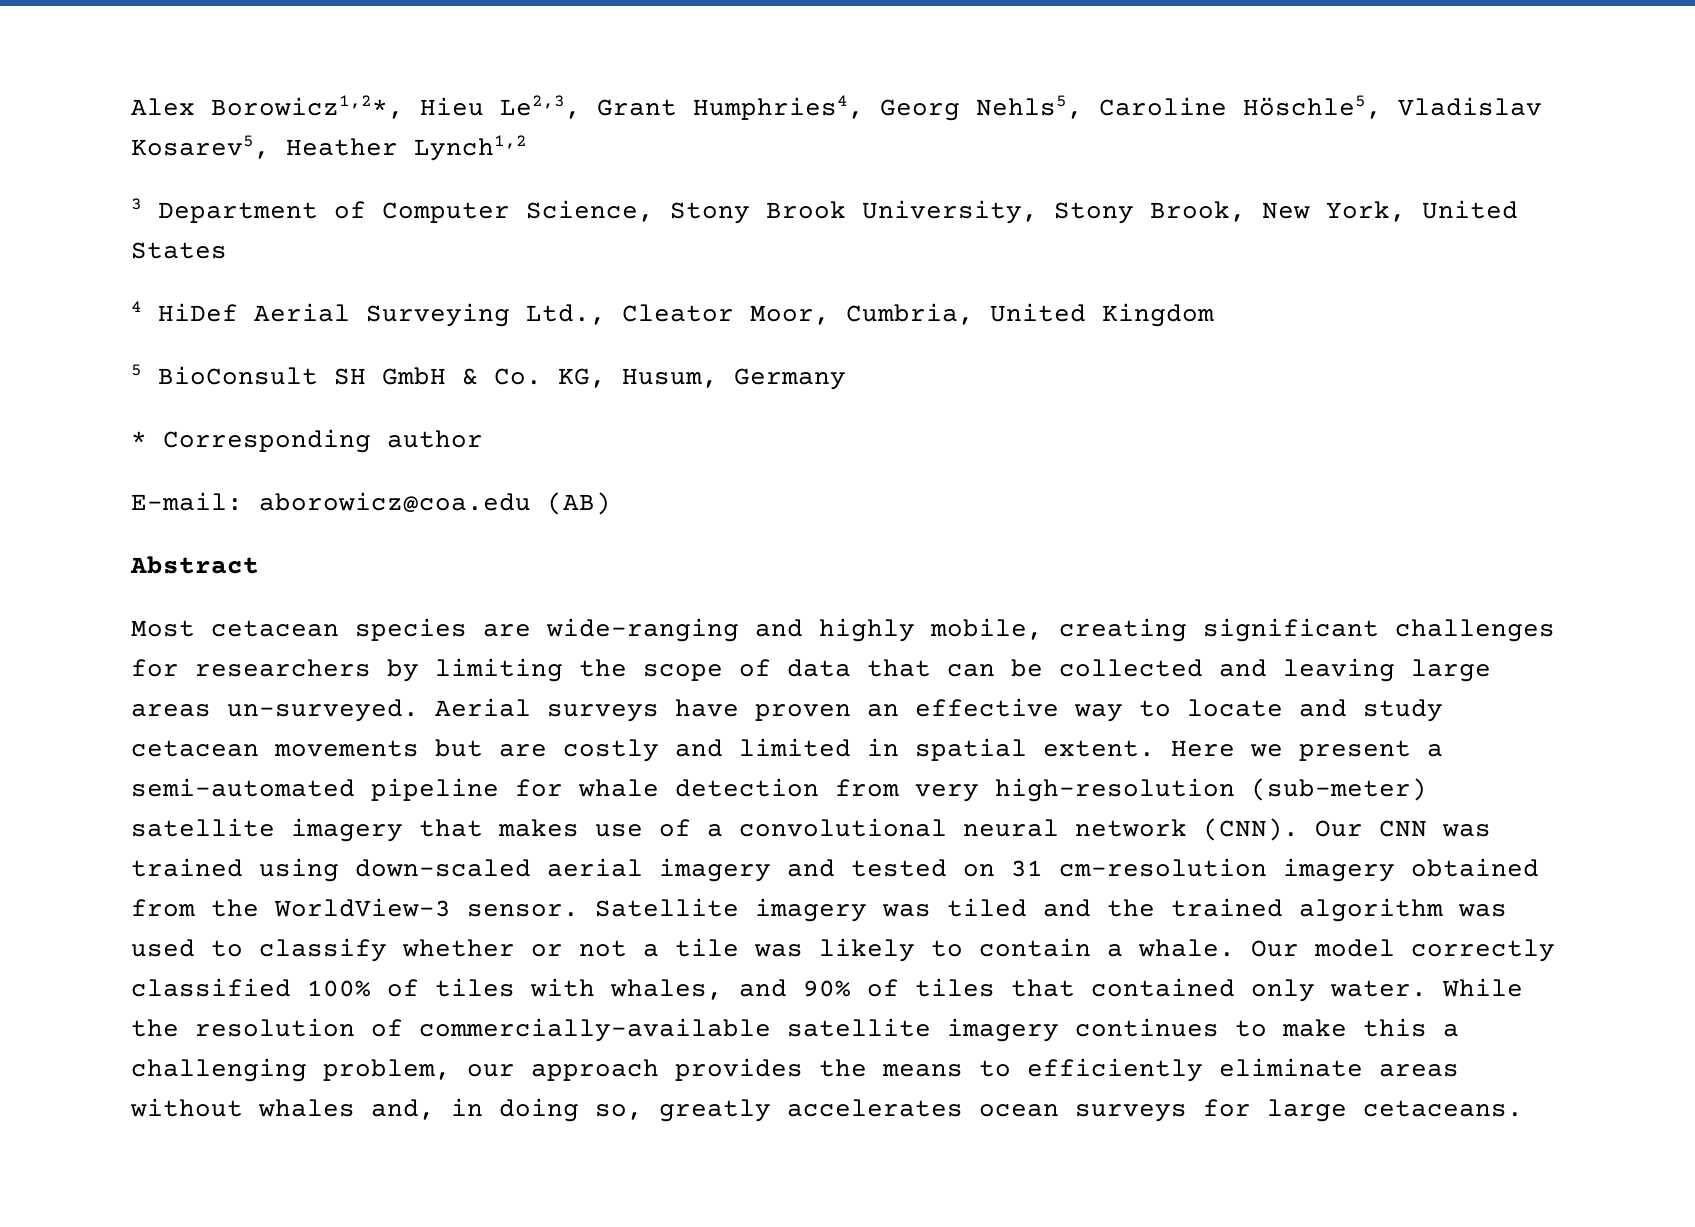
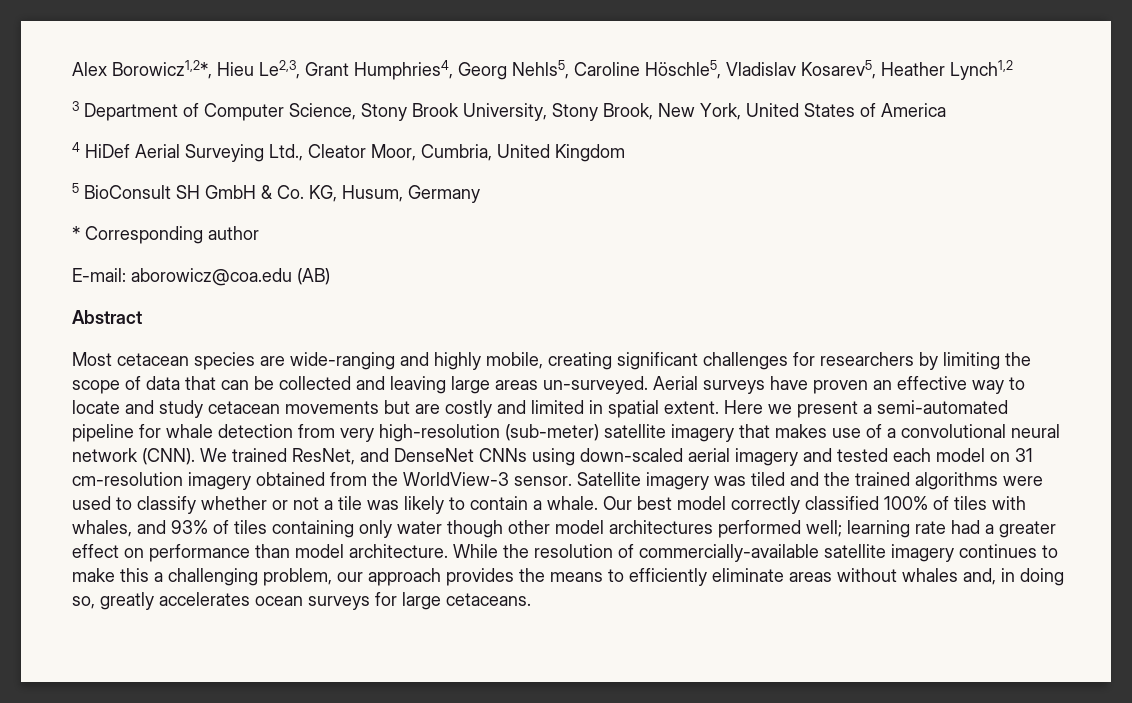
- 3 Department of Computer Science, Stony Brook University, Stony Brook, New York, United States
+ 3 Department of Computer Science, Stony Brook University, Stony Brook, New York, United States of America
- Our CNN was trained using down-scaled aerial imagery and tested on 31 cm-resolution imagery obtained from the WorldView-3 sensor.
+ We trained ResNet, and DenseNet CNNs using down-scaled aerial imagery and tested each model on 31 cm-resolution imagery obtained from the WorldView-3 sensor.
- Satellite imagery was tiled and the trained algorithm was used to classify whether or not a tile was likely to contain a whale.
+ Satellite imagery was tiled and the trained algorithms were used to classify whether or not a tile was likely to contain a whale.
- Our model correctly classified 100% of tiles with whales, and 90% of tiles that contained only water.
+ Our best model correctly classified 100% of tiles with whales, and 93% of tiles containing only water though other model architectures performed well; learning rate had a greater effect on performance than model architecture.

